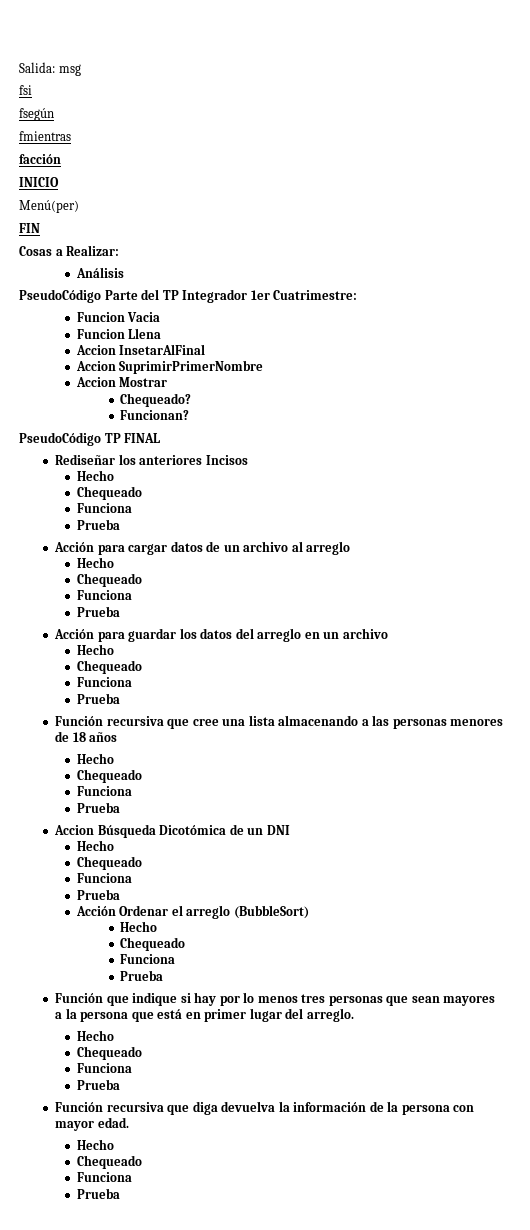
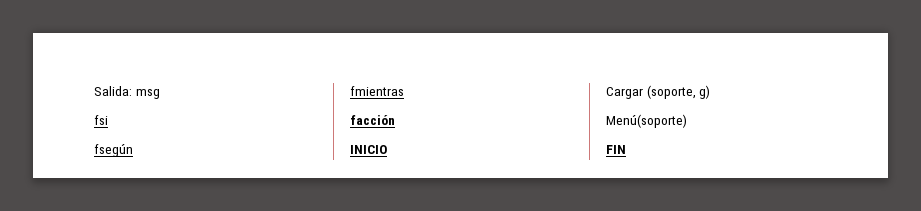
- Menú(per)
+ Cargar (soporte, g)
+ Menú(soporte)
  FIN
- Cosas a Realizar:
- Análisis
- PseudoCódigo Parte del TP Integrador 1er Cuatrimestre:
- Funcion Vacia
- Funcion Llena
- Accion InsetarAlFinal
- Accion SuprimirPrimerNombre
- Accion Mostrar
- Chequeado?
- Funcionan?
- PseudoCódigo TP FINAL
- Rediseñar los anteriores Incisos
- Hecho
- Chequeado
- Funciona
- Prueba
- Acción para cargar datos de un archivo al arreglo
- Hecho
- Chequeado
- Funciona
- Prueba
- Acción para guardar los datos del arreglo en un archivo
- Hecho
- Chequeado
- Funciona
- Prueba
- Función recursiva que cree una lista almacenando a las personas menores de 18 años
- Hecho
- Chequeado
- Funciona
- Prueba
- Accion Búsqueda Dicotómica de un DNI
- Hecho
- Chequeado
- Funciona
- Prueba
- Acción Ordenar el arreglo (BubbleSort)
- Hecho
- Chequeado
- Funciona
- Prueba
- Función que indique si hay por lo menos tres personas que sean mayores a la persona que está en primer lugar del arreglo.
- Hecho
- Chequeado
- Funciona
- Prueba
- Función recursiva que diga devuelva la información de la persona con mayor edad.
- Hecho
- Chequeado
- Funciona
- Prueba

